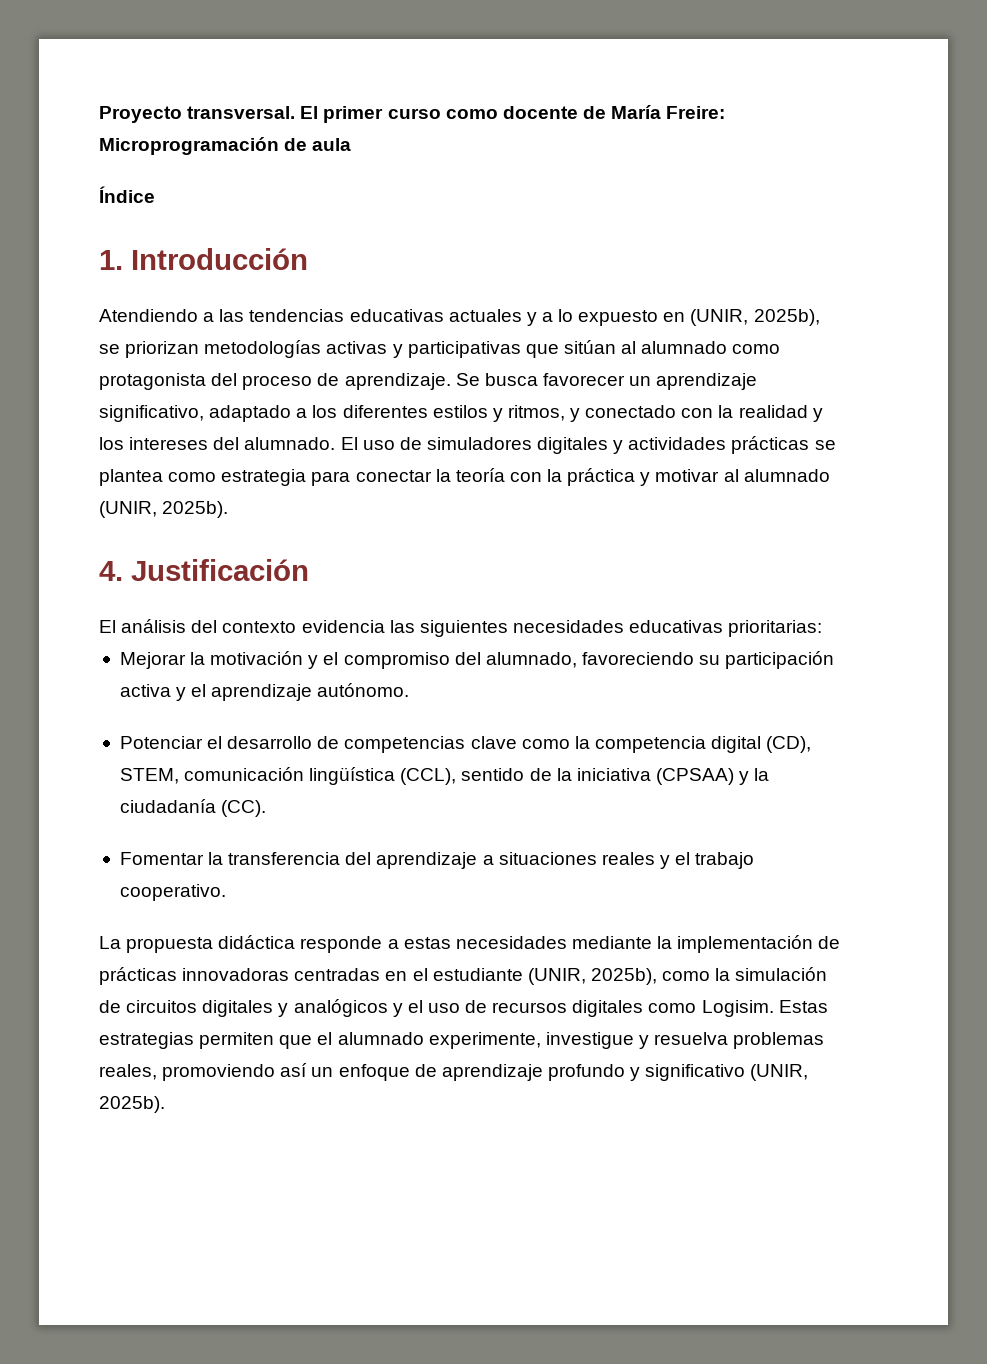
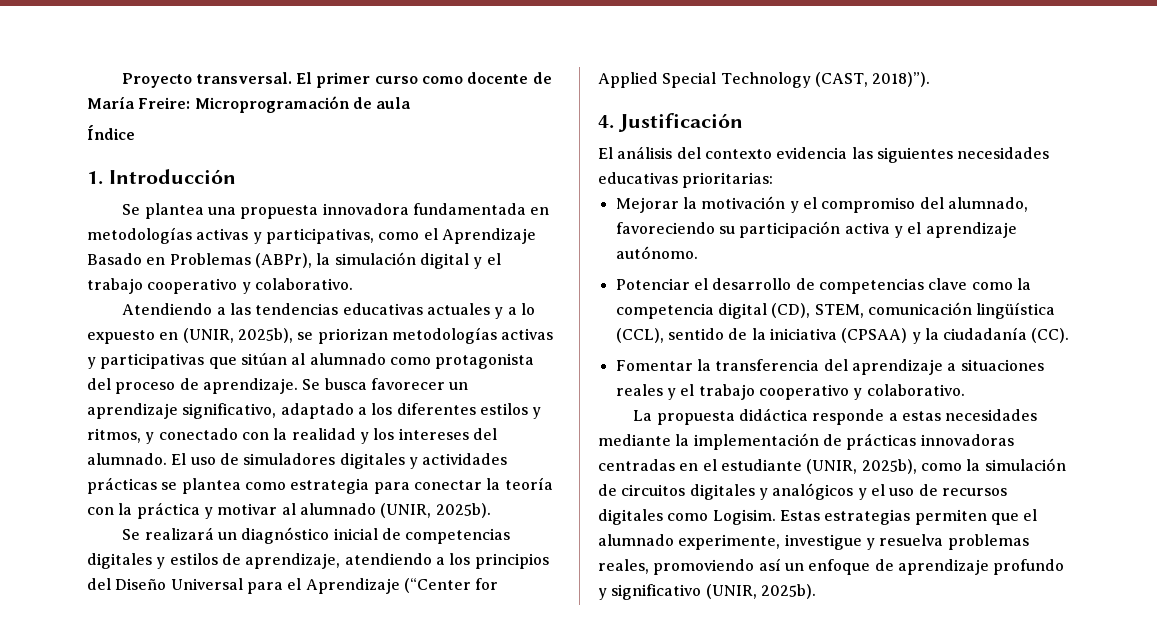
+ Se plantea una propuesta innovadora fundamentada en metodologías activas y participativas, como el Aprendizaje Basado en Problemas (ABPr), la simulación digital y el trabajo cooperativo y colaborativo.
+ Se realizará un diagnóstico inicial de competencias digitales y estilos de aprendizaje, atendiendo a los principios del Diseño Universal para el Aprendizaje (“Center for Applied Special Technology (CAST, 2018)”).
- Fomentar la transferencia del aprendizaje a situaciones reales y el trabajo cooperativo.
+ Fomentar la transferencia del aprendizaje a situaciones reales y el trabajo cooperativo y colaborativo.

